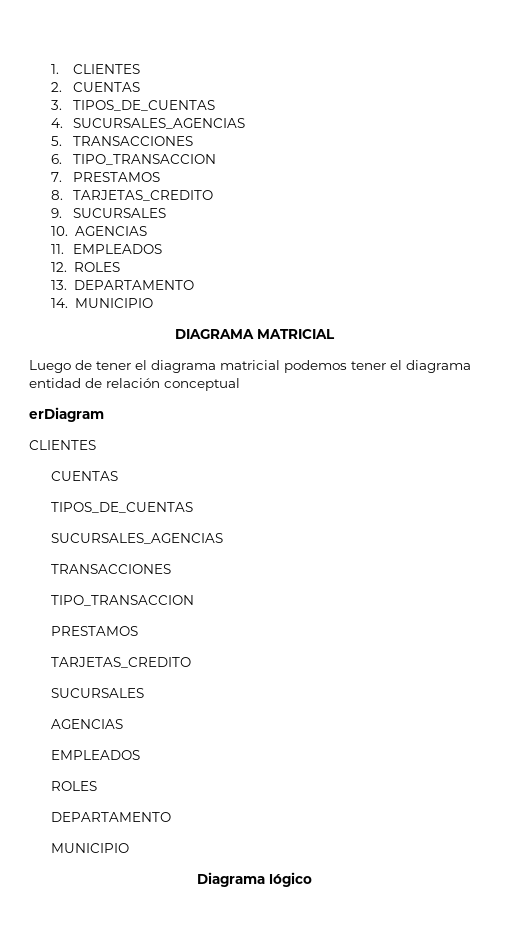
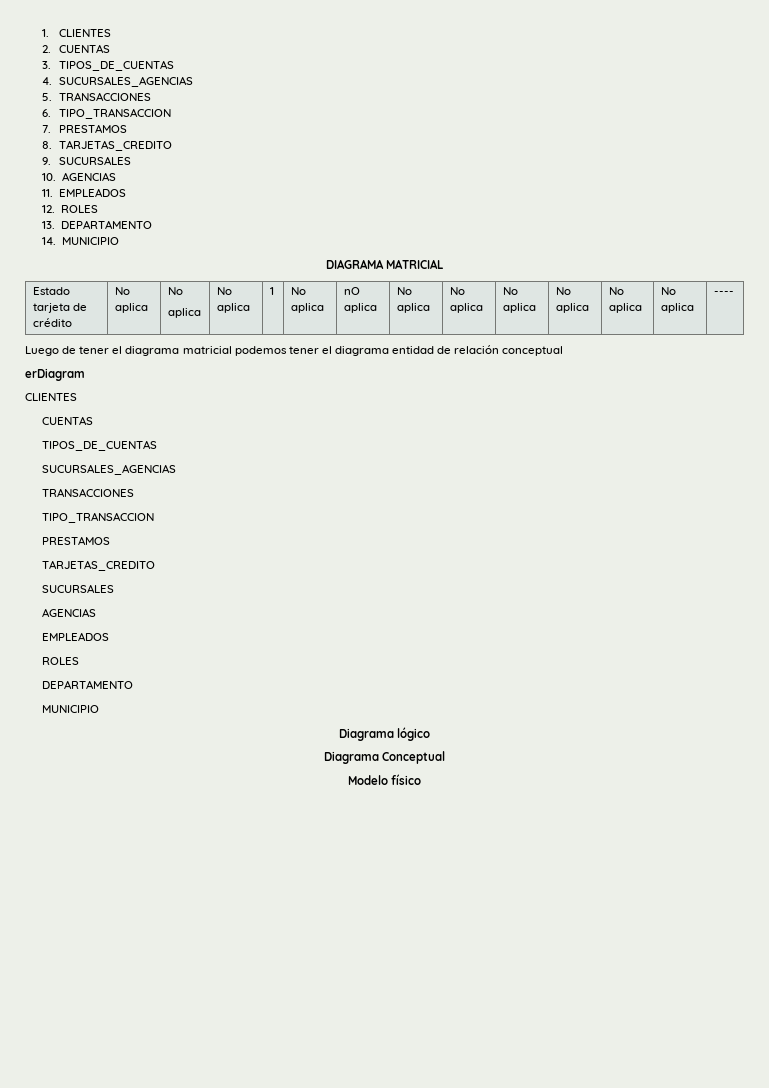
+ Estado tarjeta de crédito | No aplica | No
+ aplica | No aplica | 1 | No aplica | nO aplica | No aplica | No aplica | No aplica | No aplica | No aplica | No aplica | ----
+ Diagrama Conceptual
+ Modelo físico

